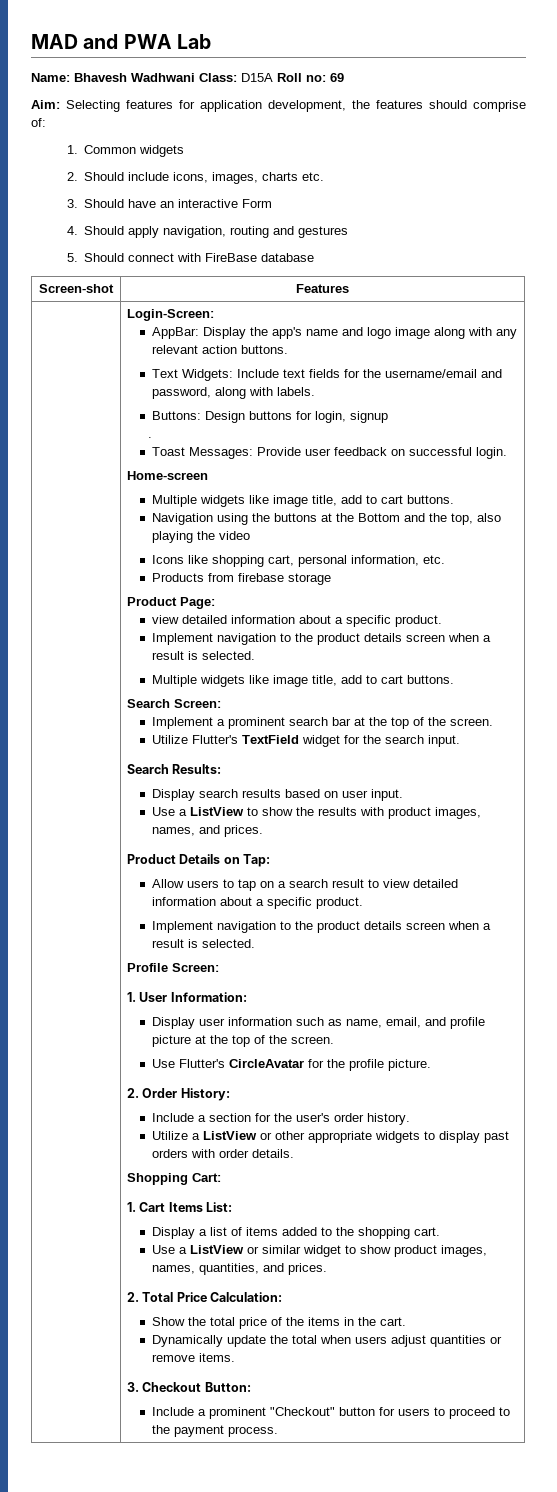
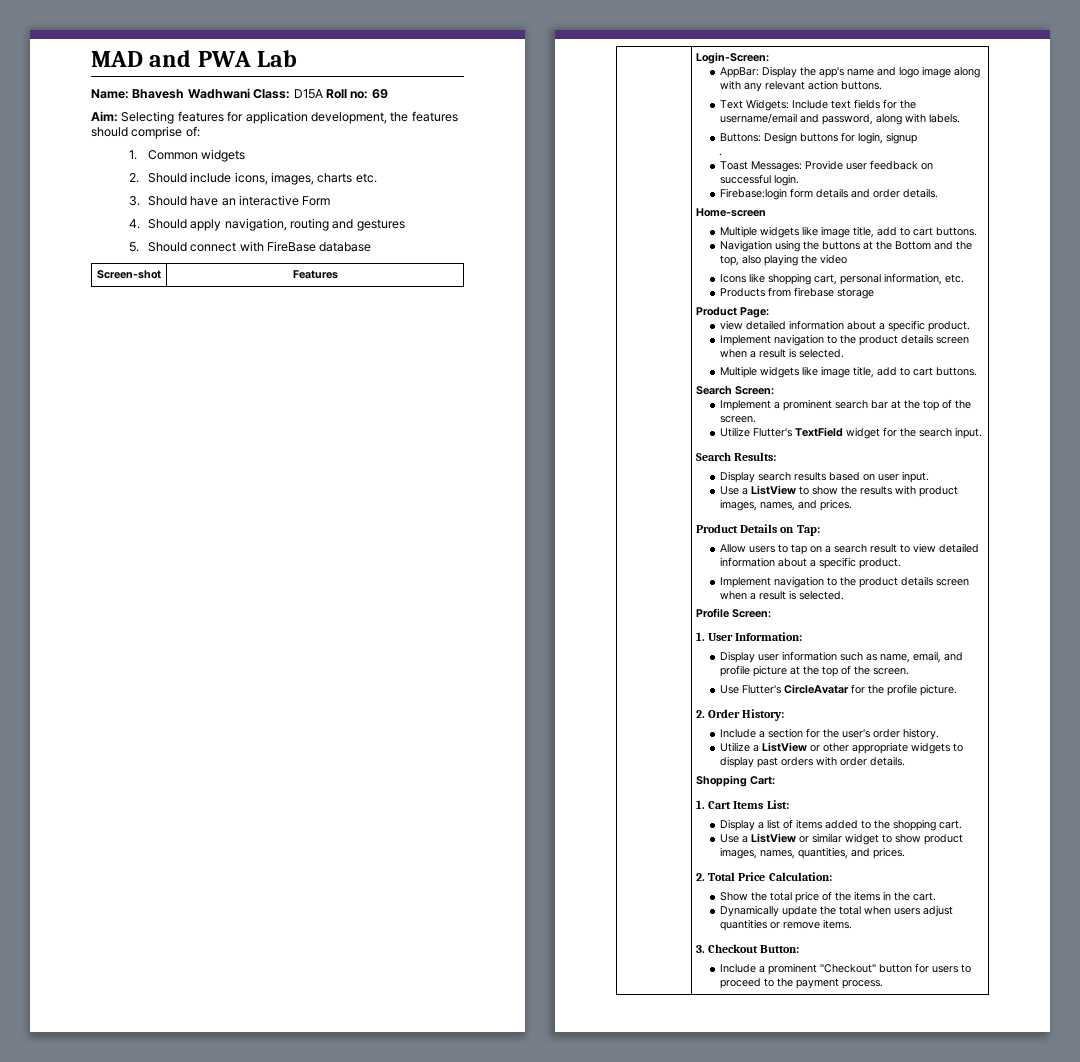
+ Firebase:login form details and order details.

